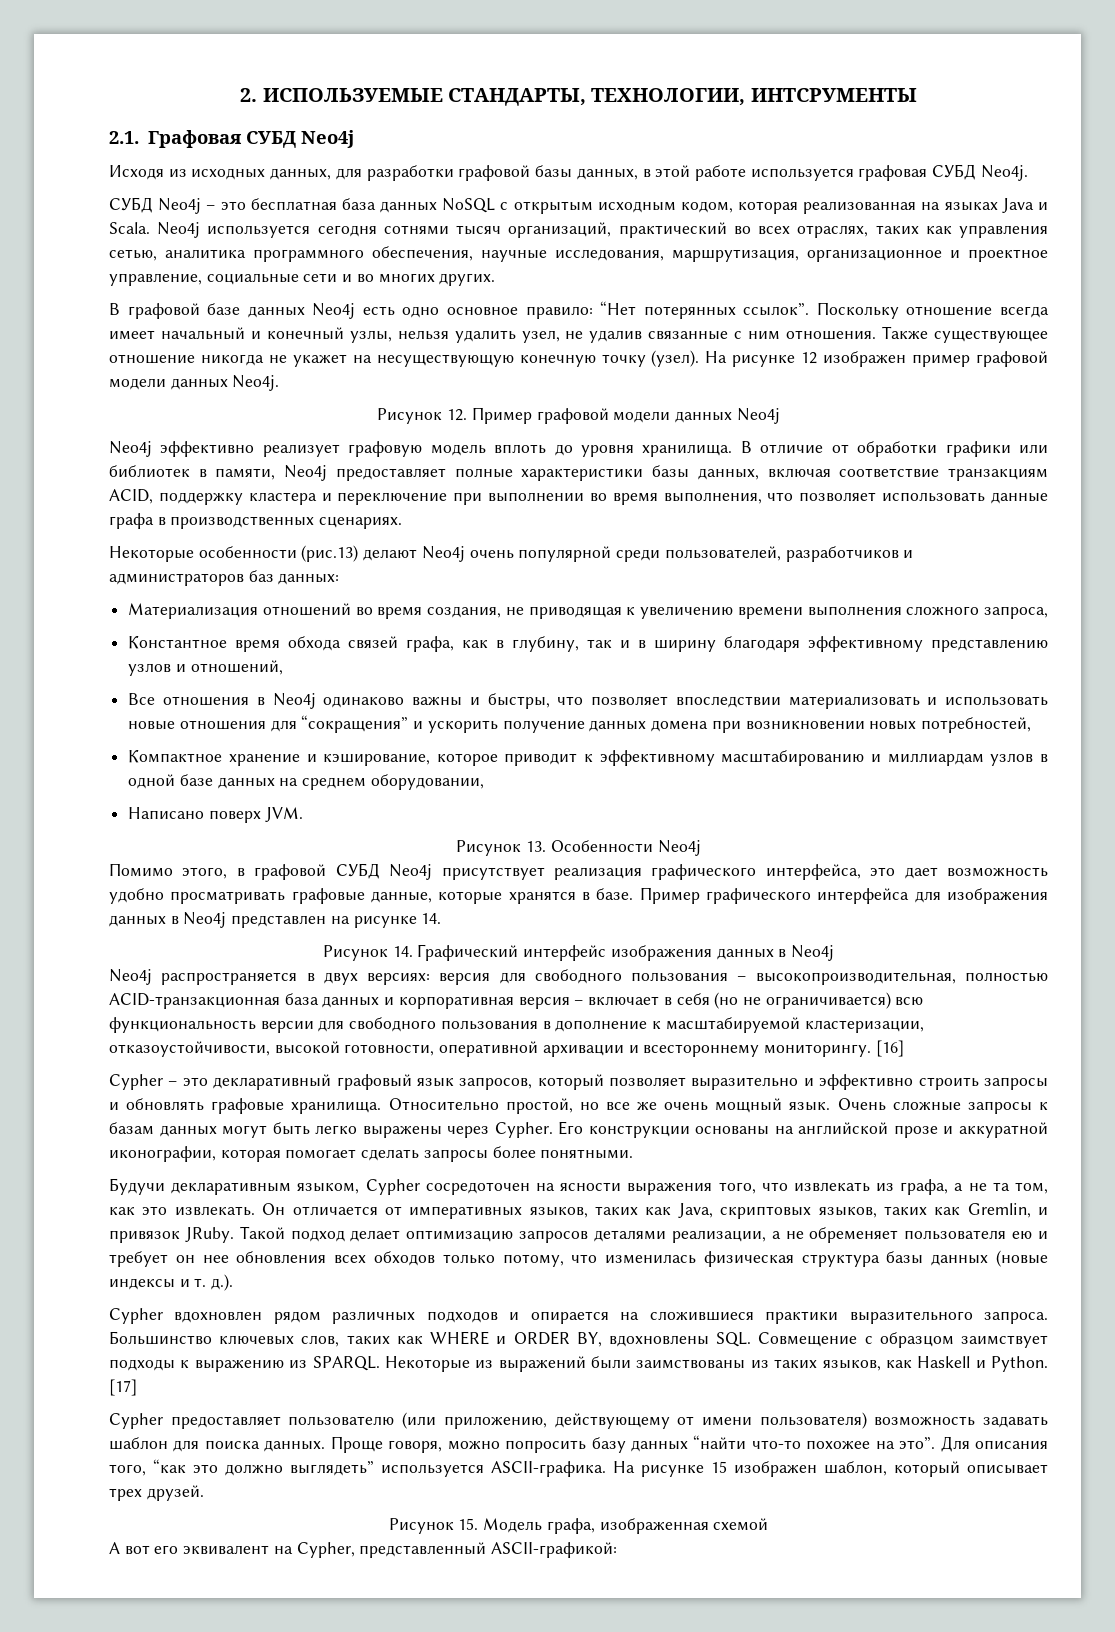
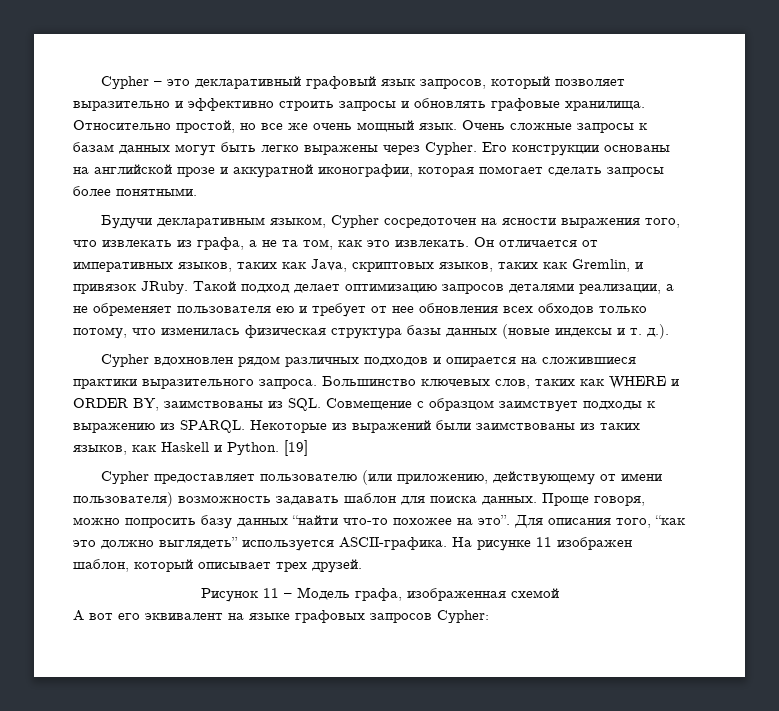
- 2. ИСПОЛЬЗУЕМЫЕ СТАНДАРТЫ, ТЕХНОЛОГИИ, ИНТСРУМЕНТЫ
- 2.1. Графовая СУБД Neo4j
- Исходя из исходных данных, для разработки графовой базы данных, в этой работе используется графовая СУБД Neo4j.
- СУБД Neo4j – это бесплатная база данных NoSQL с открытым исходным кодом, которая реализованная на языках Java и Scala. Neo4j используется сегодня сотнями тысяч организаций, практический во всех отраслях, таких как управления сетью, аналитика программного обеспечения, научные исследования, маршрутизация, организационное и проектное управление, социальные сети и во многих других.
- В графовой базе данных Neo4j есть одно основное правило: “Нет потерянных ссылок”. Поскольку отношение всегда имеет начальный и конечный узлы, нельзя удалить узел, не удалив связанные с ним отношения. Также существующее отношение никогда не укажет на несуществующую конечную точку (узел). На рисунке 12 изображен пример графовой модели данных Neo4j.
- Рисунок 12. Пример графовой модели данных Neo4j
- Neo4j эффективно реализует графовую модель вплоть до уровня хранилища. В отличие от обработки графики или библиотек в памяти, Neo4j предоставляет полные характеристики базы данных, включая соответствие транзакциям ACID, поддержку кластера и переключение при выполнении во время выполнения, что позволяет использовать данные графа в производственных сценариях.
- Некоторые особенности (рис.13) делают Neo4j очень популярной среди пользователей, разработчиков и администраторов баз данных:
- Материализация отношений во время создания, не приводящая к увеличению времени выполнения сложного запроса,
- Константное время обхода связей графа, как в глубину, так и в ширину благодаря эффективному представлению узлов и отношений,
- Все отношения в Neo4j одинаково важны и быстры, что позволяет впоследствии материализовать и использовать новые отношения для “сокращения” и ускорить получение данных домена при возникновении новых потребностей,
- Компактное хранение и кэширование, которое приводит к эффективному масштабированию и миллиардам узлов в одной базе данных на среднем оборудовании,
- Написано поверх JVM.
- Рисунок 13. Особенности Neo4j
- Помимо этого, в графовой СУБД Neo4j присутствует реализация графического интерфейса, это дает возможность удобно просматривать графовые данные, которые хранятся в базе. Пример графического интерфейса для изображения данных в Neo4j представлен на рисунке 14.
- Рисунок 14. Графический интерфейс изображения данных в Neo4j
- Neo4j распространяется в двух версиях: версия для свободного пользования – высокопроизводительная, полностью ACID-транзакционная база данных и корпоративная версия – включает в себя (но не ограничивается) всю функциональность версии для свободного пользования в дополнение к масштабируемой кластеризации, отказоустойчивости, высокой готовности, оперативной архивации и всестороннему мониторингу. [16]
- Такой подход делает оптимизацию запросов деталями реализации, а не обременяет пользователя ею и требует он нее обновления всех обходов только потому, что изменилась физическая структура базы данных (новые индексы и т. д.).
+ Такой подход делает оптимизацию запросов деталями реализации, а не обременяет пользователя ею и требует от нее обновления всех обходов только потому, что изменилась физическая структура базы данных (новые индексы и т. д.).
- Большинство ключевых слов, таких как WHERE и ORDER BY, вдохновлены SQL. Совмещение с образцом заимствует подходы к выражению из SPARQL.
+ Большинство ключевых слов, таких как WHERE и ORDER BY, заимствованы из SQL. Совмещение с образцом заимствует подходы к выражению из SPARQL.
- [17]
+ [19]
- На рисунке 15 изображен шаблон, который описывает трех друзей.
+ На рисунке 11 изображен шаблон, который описывает трех друзей.
- Рисунок 15. Модель графа, изображенная схемой
+ Рисунок 11 – Модель графа, изображенная схемой
- А вот его эквивалент на Cypher, представленный ASCII-графикой:
+ А вот его эквивалент на языке графовых запросов Cypher:

